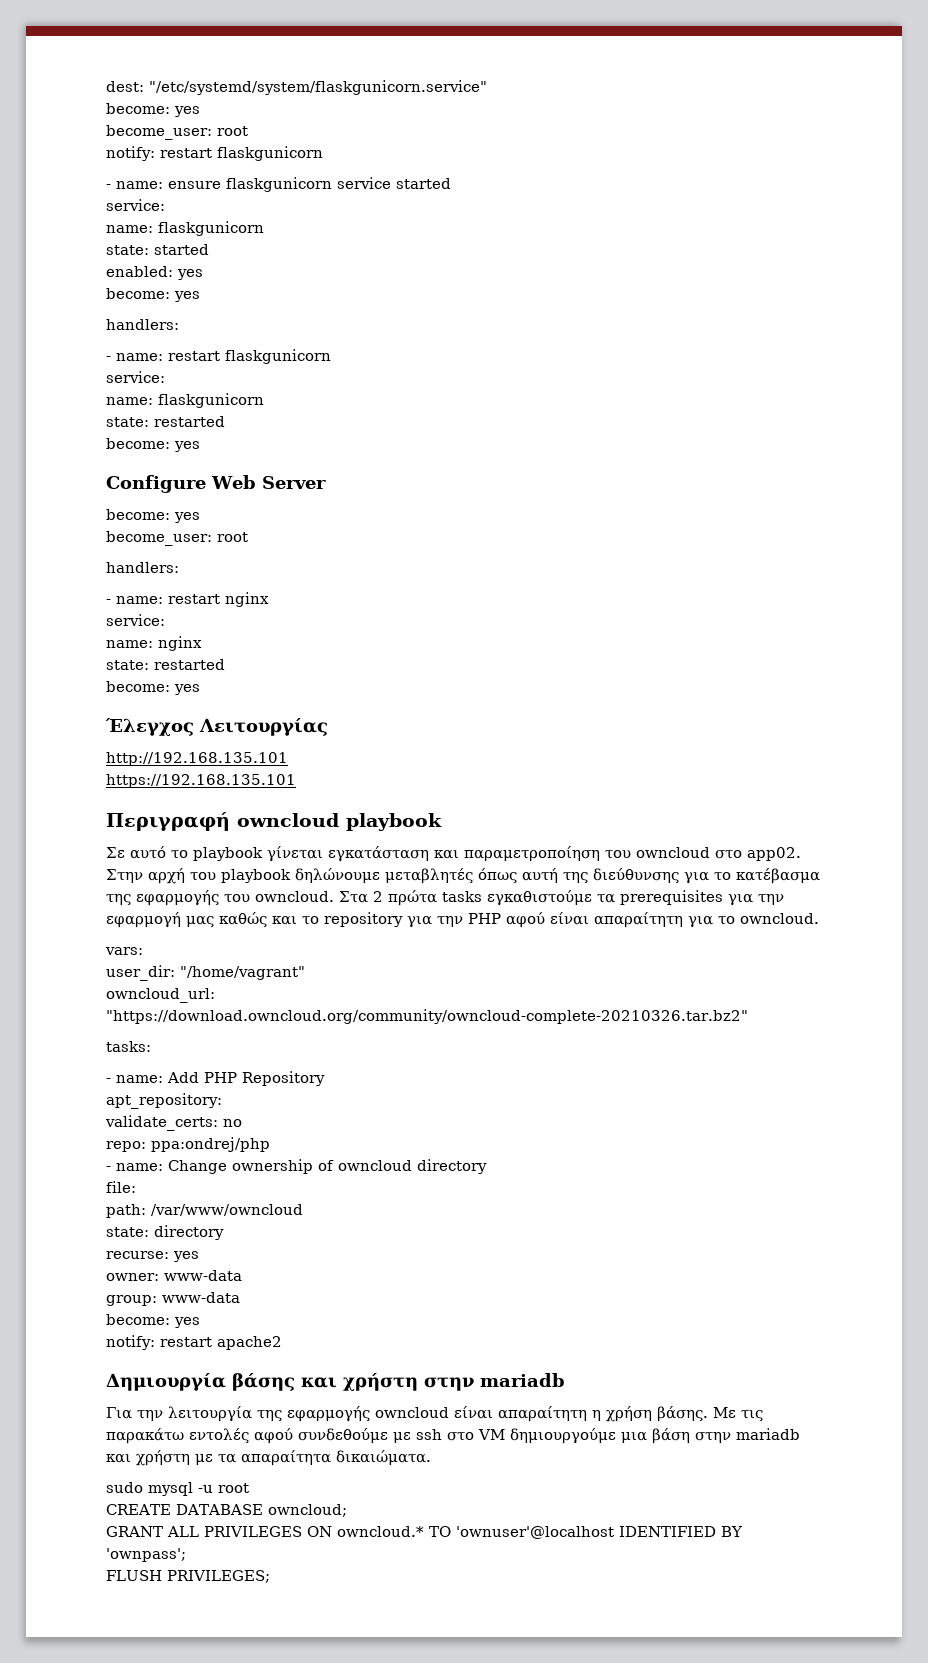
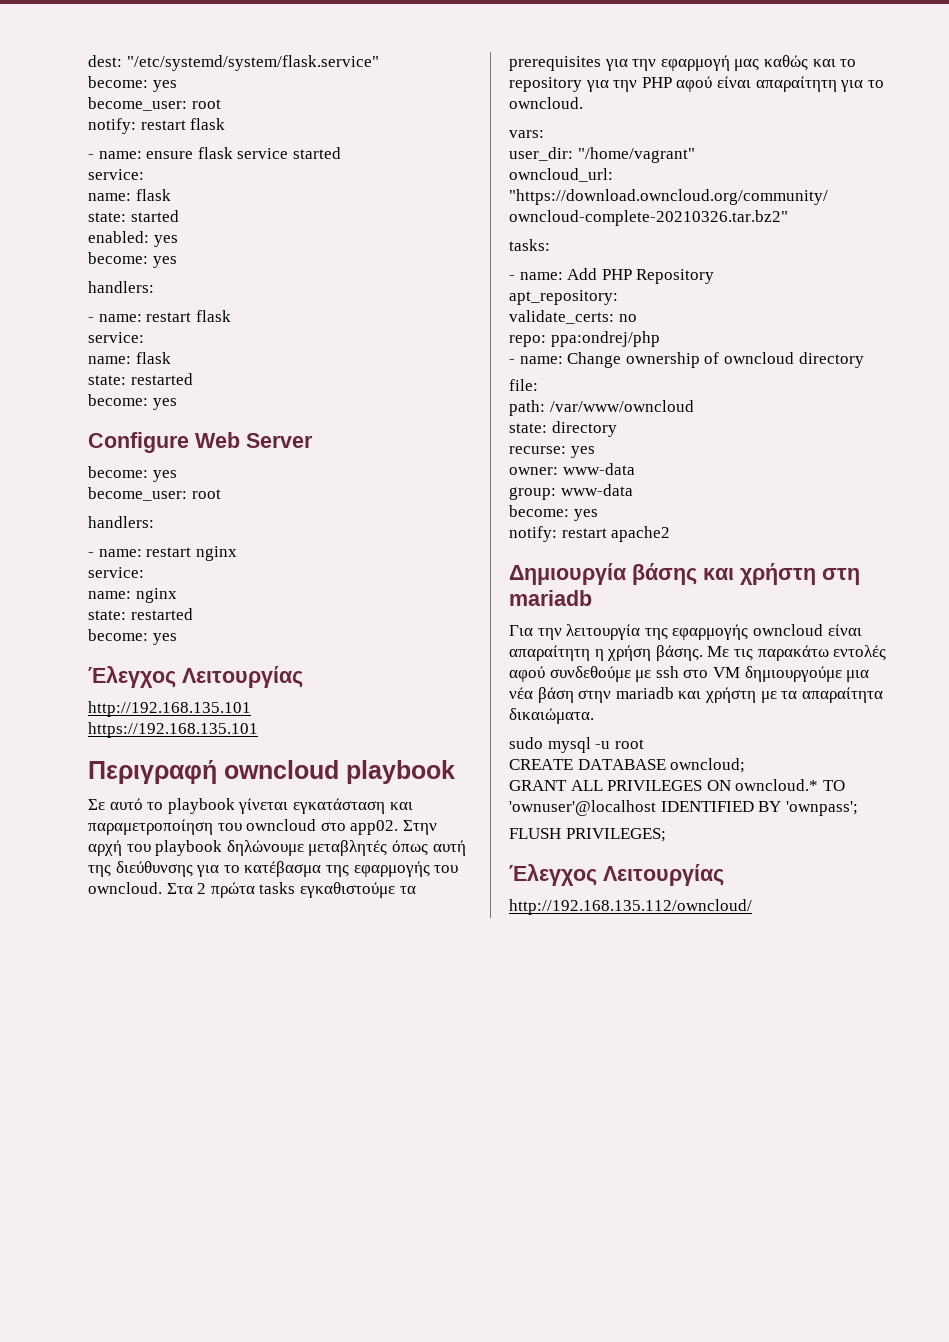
- dest: "/etc/systemd/system/flaskgunicorn.service"
+ dest: "/etc/systemd/system/flask.service"
- notify: restart flaskgunicorn
+ notify: restart flask
- - name: ensure flaskgunicorn service started
+ - name: ensure flask service started
  service:
- name: flaskgunicorn
+ name: flask
- - name: restart flaskgunicorn
+ - name: restart flask
  service:
- name: flaskgunicorn
+ name: flask
- Δημιουργία βάσης και χρήστη στην mariadb
+ Δημιουργία βάσης και χρήστη στη mariadb
- Με τις παρακάτω εντολές αφού συνδεθούμε με ssh στο VM δημιουργούμε μια βάση στην mariadb και χρήστη με τα απαραίτητα δικαιώματα.
+ Με τις παρακάτω εντολές αφού συνδεθούμε με ssh στο VM δημιουργούμε μια νέα βάση στην mariadb και χρήστη με τα απαραίτητα δικαιώματα.
  FLUSH PRIVILEGES;
+ Έλεγχος Λειτουργίας
+ http://192.168.135.112/owncloud/

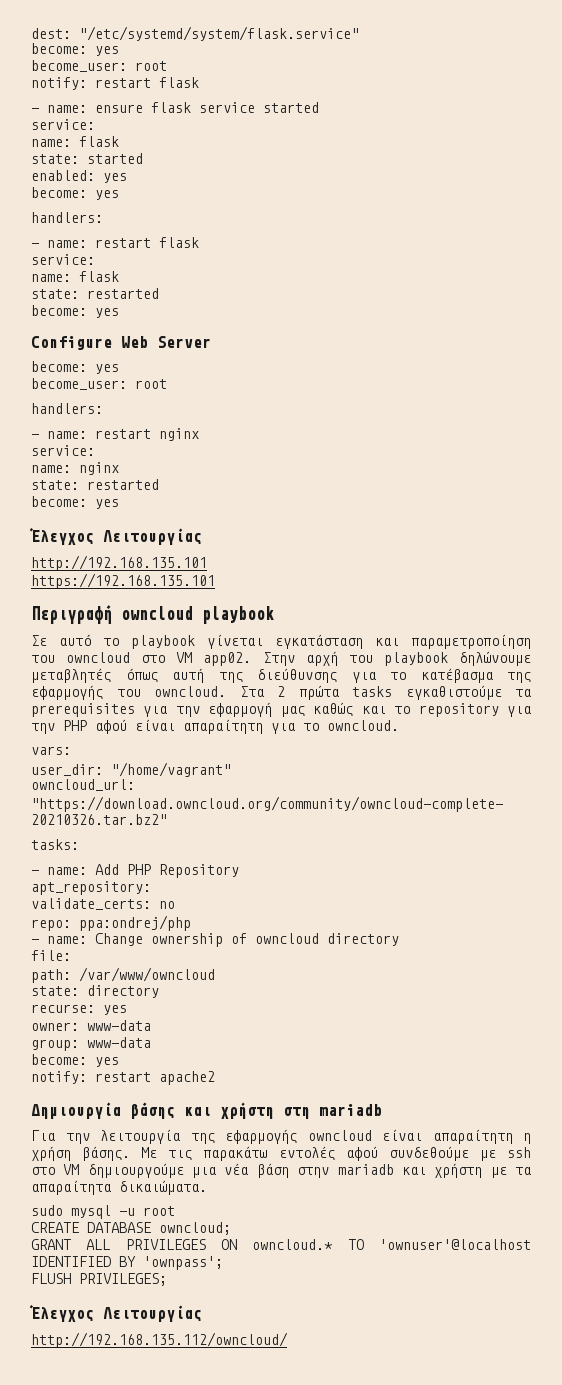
- Σε αυτό το playbook γίνεται εγκατάσταση και παραμετροποίηση του owncloud στο app02.
+ Σε αυτό το playbook γίνεται εγκατάσταση και παραμετροποίηση του owncloud στο VM app02.

